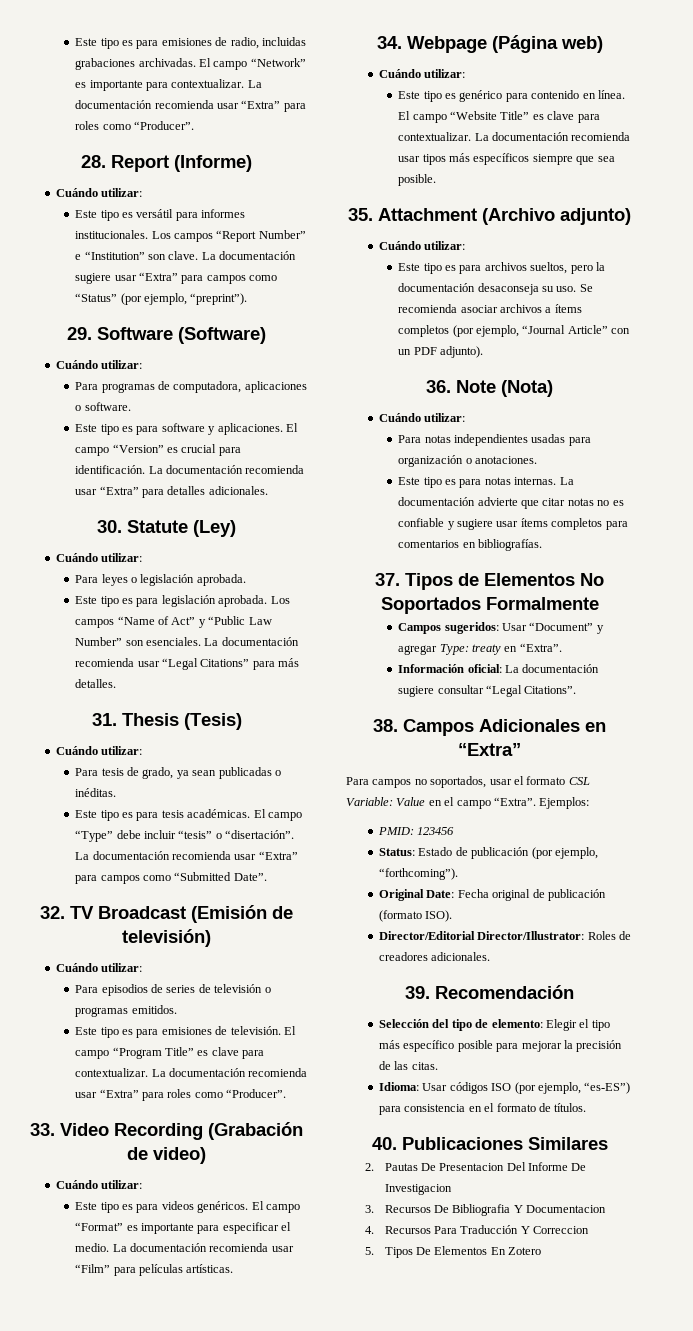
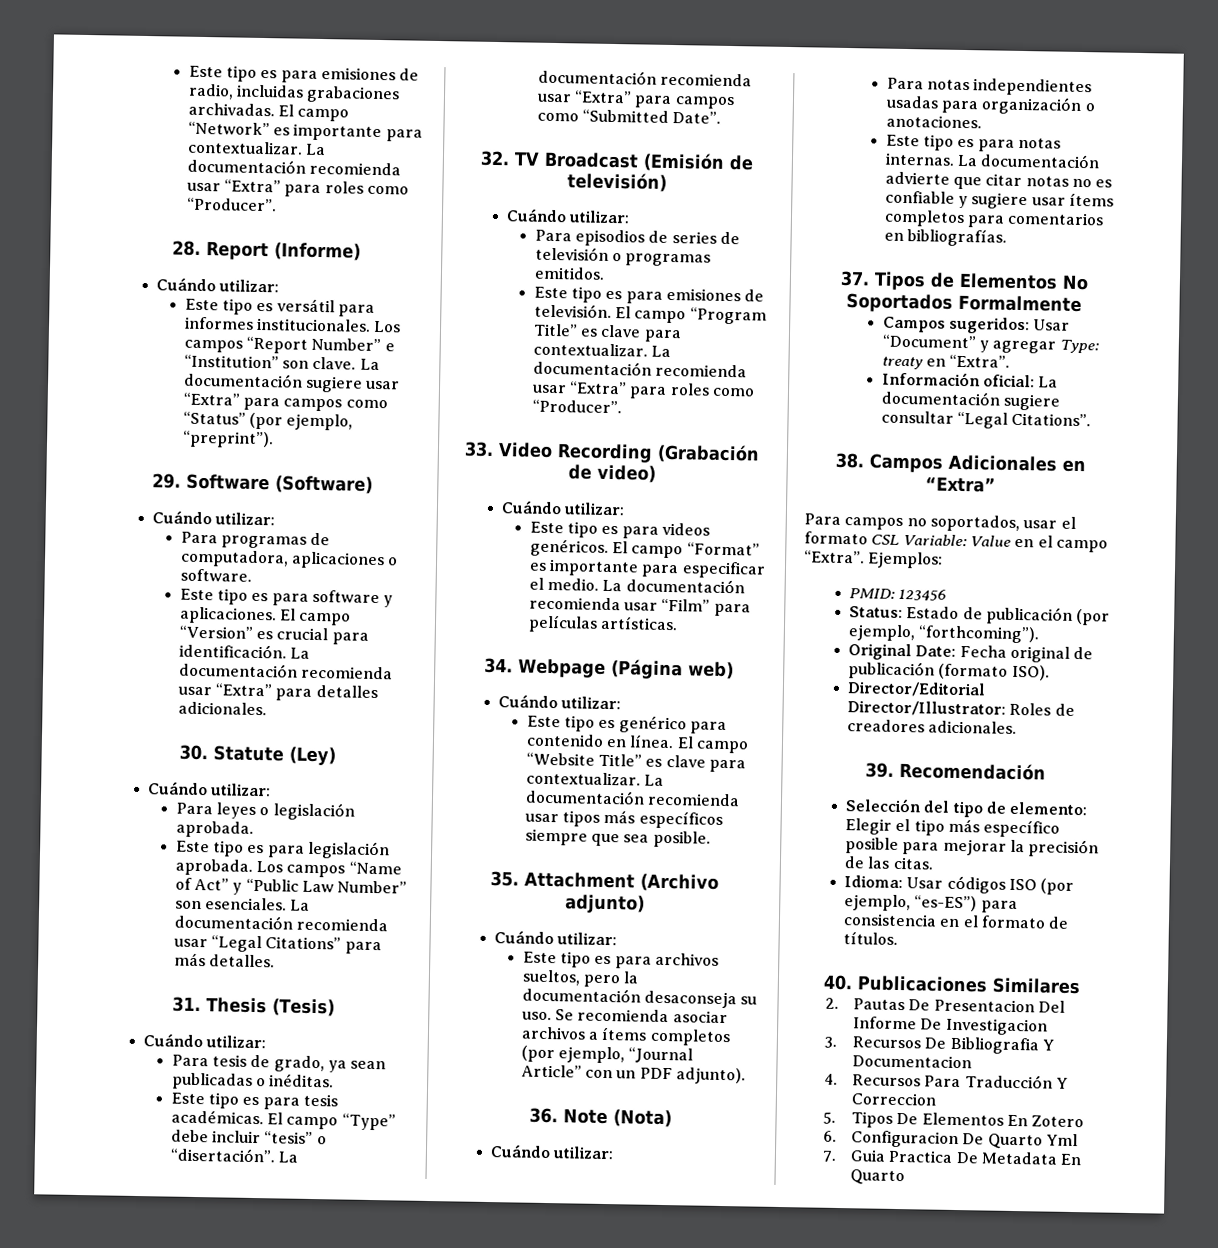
+ 6. Configuracion De Quarto Yml
+ 7. Guia Practica De Metadata En Quarto

